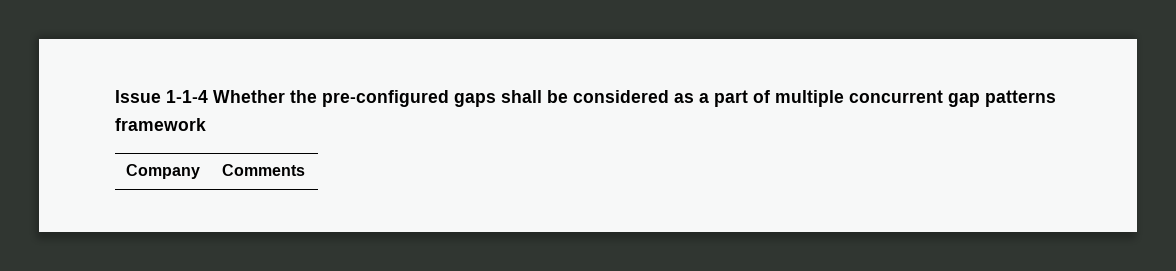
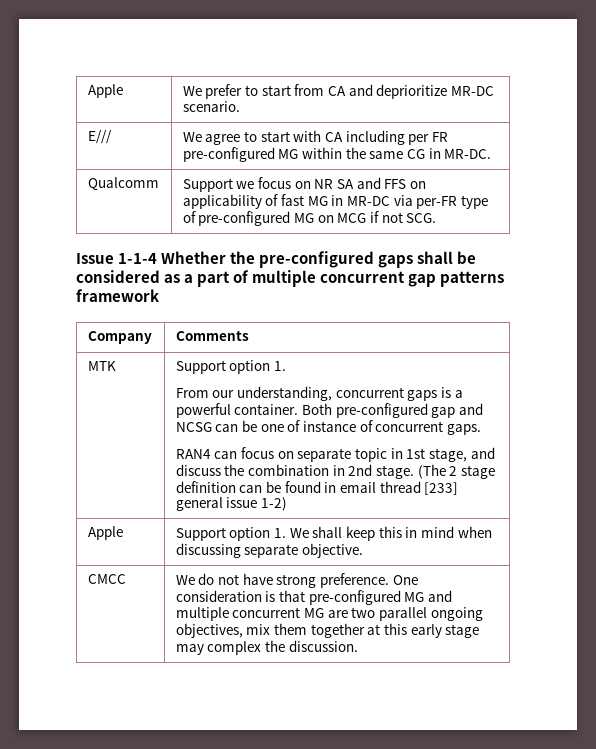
+ Apple | We prefer to start from CA and deprioritize MR-DC scenario.
+ E/// | We agree to start with CA including per FR pre-configured MG within the same CG in MR-DC.
+ Qualcomm | Support we focus on NR SA and FFS on applicability of fast MG in MR-DC via per-FR type of pre-configured MG on MCG if not SCG.
+ MTK | Support option 1.
+ From our understanding, concurrent gaps is a powerful container. Both pre-configured gap and NCSG can be one of instance of concurrent gaps.
+ RAN4 can focus on separate topic in 1st stage, and discuss the combination in 2nd stage. (The 2 stage definition can be found in email thread [233] general issue 1-2)
+ Apple | Support option 1. We shall keep this in mind when discussing separate objective.
+ CMCC | We do not have strong preference. One consideration is that pre-configured MG and multiple concurrent MG are two parallel ongoing objectives, mix them together at this early stage may complex the discussion.

